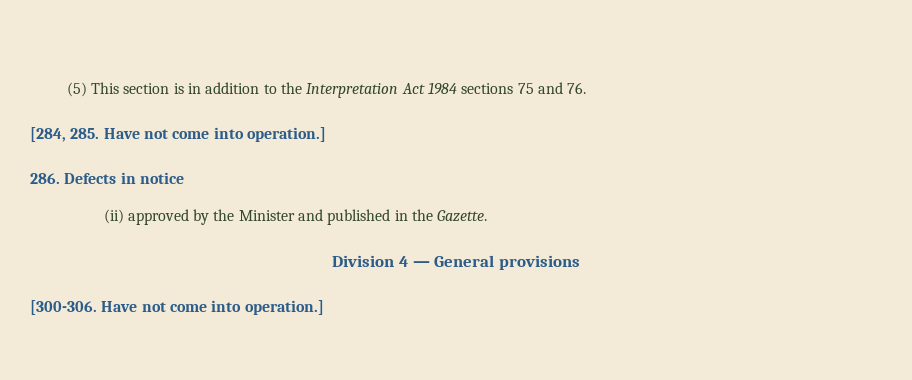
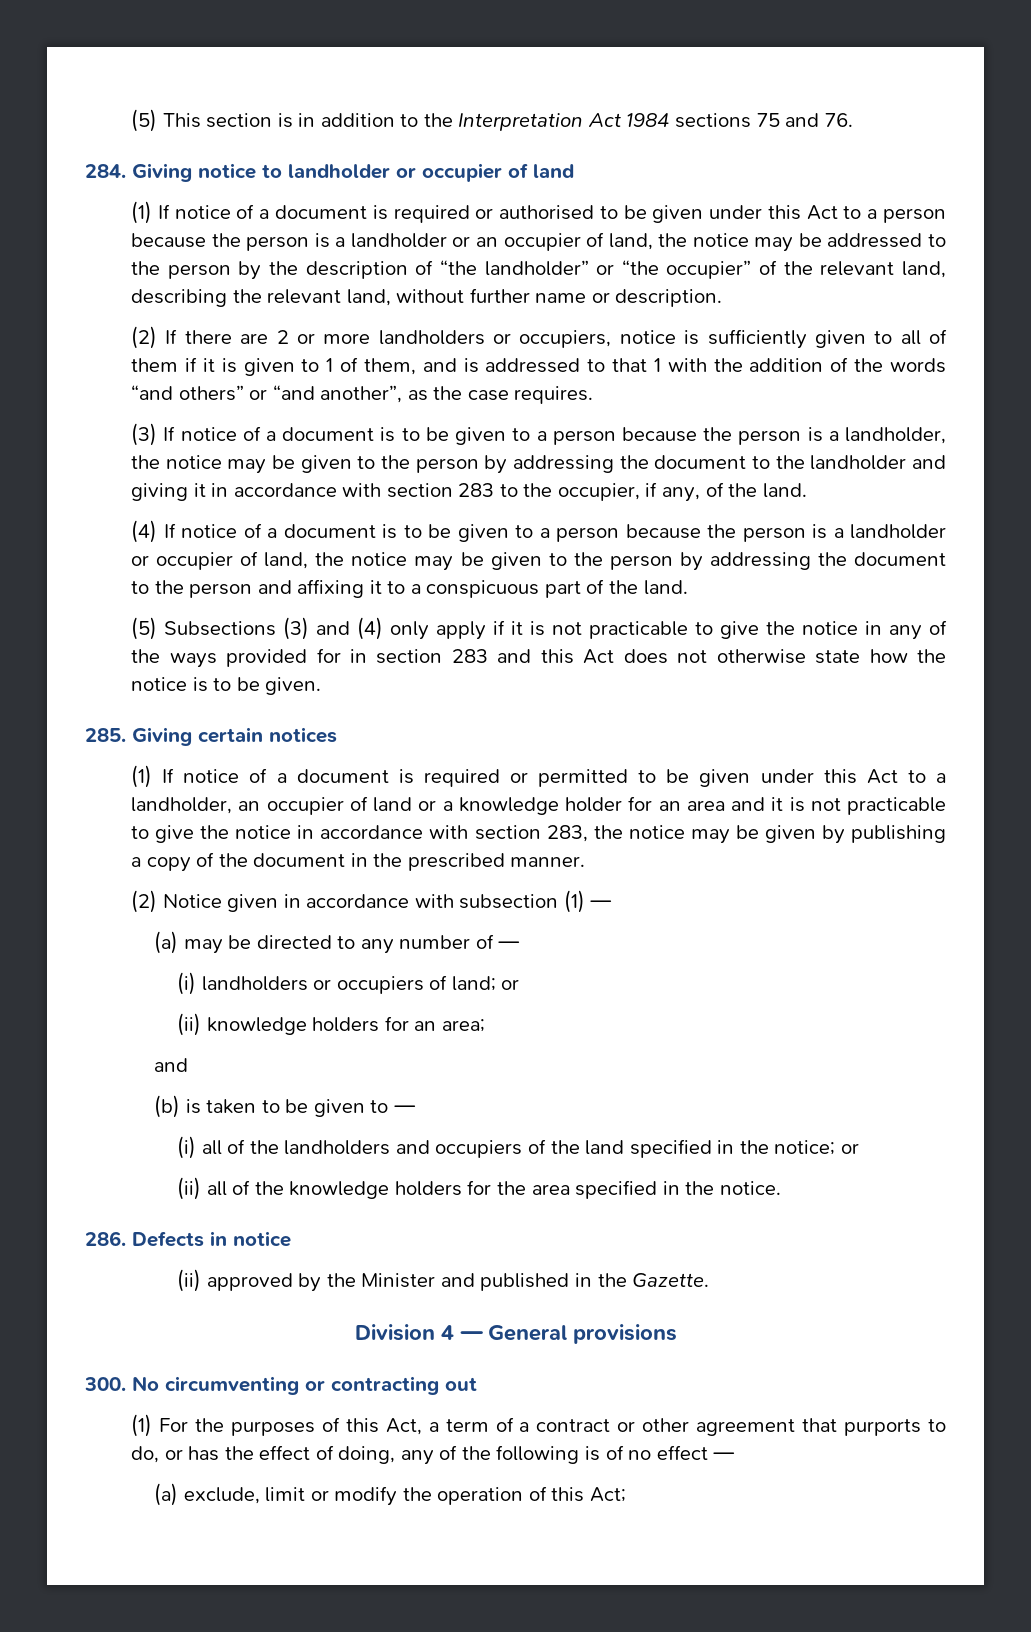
- [284, 285. Have not come into operation.]
+ 284. Giving notice to landholder or occupier of land
+ (1) If notice of a document is required or authorised to be given under this Act to a person because the person is a landholder or an occupier of land, the notice may be addressed to the person by the description of “the landholder” or “the occupier” of the relevant land, describing the relevant land, without further name or description.
+ (2) If there are 2 or more landholders or occupiers, notice is sufficiently given to all of them if it is given to 1 of them, and is addressed to that 1 with the addition of the words “and others” or “and another”, as the case requires.
+ (3) If notice of a document is to be given to a person because the person is a landholder, the notice may be given to the person by addressing the document to the landholder and giving it in accordance with section 283 to the occupier, if any, of the land.
+ (4) If notice of a document is to be given to a person because the person is a landholder or occupier of land, the notice may be given to the person by addressing the document to the person and affixing it to a conspicuous part of the land.
+ (5) Subsections (3) and (4) only apply if it is not practicable to give the notice in any of the ways provided for in section 283 and this Act does not otherwise state how the notice is to be given.
+ 285. Giving certain notices
+ (1) If notice of a document is required or permitted to be given under this Act to a landholder, an occupier of land or a knowledge holder for an area and it is not practicable to give the notice in accordance with section 283, the notice may be given by publishing a copy of the document in the prescribed manner.
+ (2) Notice given in accordance with subsection (1) —
+ (a) may be directed to any number of —
+ (i) landholders or occupiers of land; or
+ (ii) knowledge holders for an area;
+ and
+ (b) is taken to be given to —
+ (i) all of the landholders and occupiers of the land specified in the notice; or
+ (ii) all of the knowledge holders for the area specified in the notice.
- [300-306. Have not come into operation.]
+ 300. No circumventing or contracting out
+ (1) For the purposes of this Act, a term of a contract or other agreement that purports to do, or has the effect of doing, any of the following is of no effect —
+ (a) exclude, limit or modify the operation of this Act;

